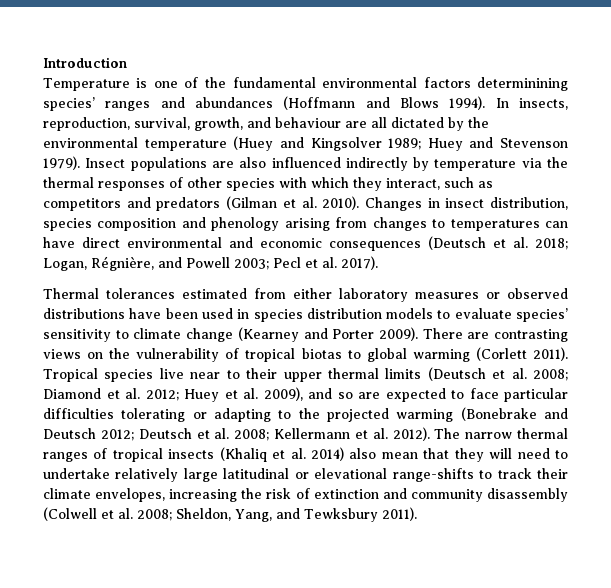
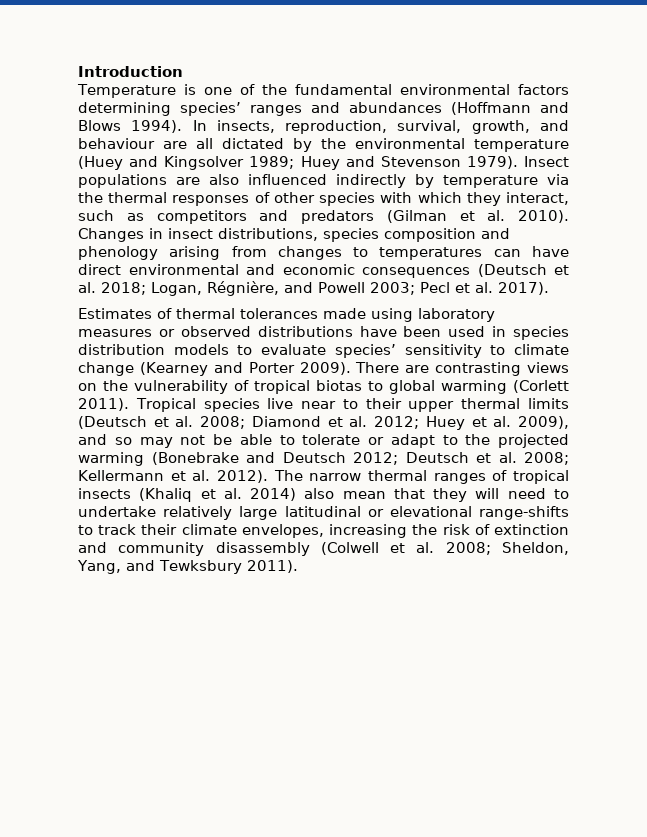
- Temperature is one of the fundamental environmental factors determinining species’ ranges and abundances (Hoffmann and Blows 1994).
+ Temperature is one of the fundamental environmental factors determining species’ ranges and abundances (Hoffmann and Blows 1994).
- Changes in insect distribution, species composition and phenology arising from changes to temperatures can have direct environmental and economic consequences (Deutsch et al. 2018; Logan, Régnière, and Powell 2003; Pecl et al. 2017).
+ Changes in insect distributions, species composition and phenology arising from changes to temperatures can have direct environmental and economic consequences (Deutsch et al. 2018; Logan, Régnière, and Powell 2003; Pecl et al. 2017).
- Thermal tolerances estimated from either laboratory measures or observed distributions have been used in species distribution models to evaluate species’ sensitivity to climate change (Kearney and Porter 2009).
+ Estimates of thermal tolerances made using laboratory measures or observed distributions have been used in species distribution models to evaluate species’ sensitivity to climate change (Kearney and Porter 2009).
- Tropical species live near to their upper thermal limits (Deutsch et al. 2008; Diamond et al. 2012; Huey et al. 2009), and so are expected to face particular difficulties tolerating or adapting to the projected warming (Bonebrake and Deutsch 2012; Deutsch et al. 2008; Kellermann et al. 2012).
+ Tropical species live near to their upper thermal limits (Deutsch et al. 2008; Diamond et al. 2012; Huey et al. 2009), and so may not be able to tolerate or adapt to the projected warming (Bonebrake and Deutsch 2012; Deutsch et al. 2008; Kellermann et al. 2012).

